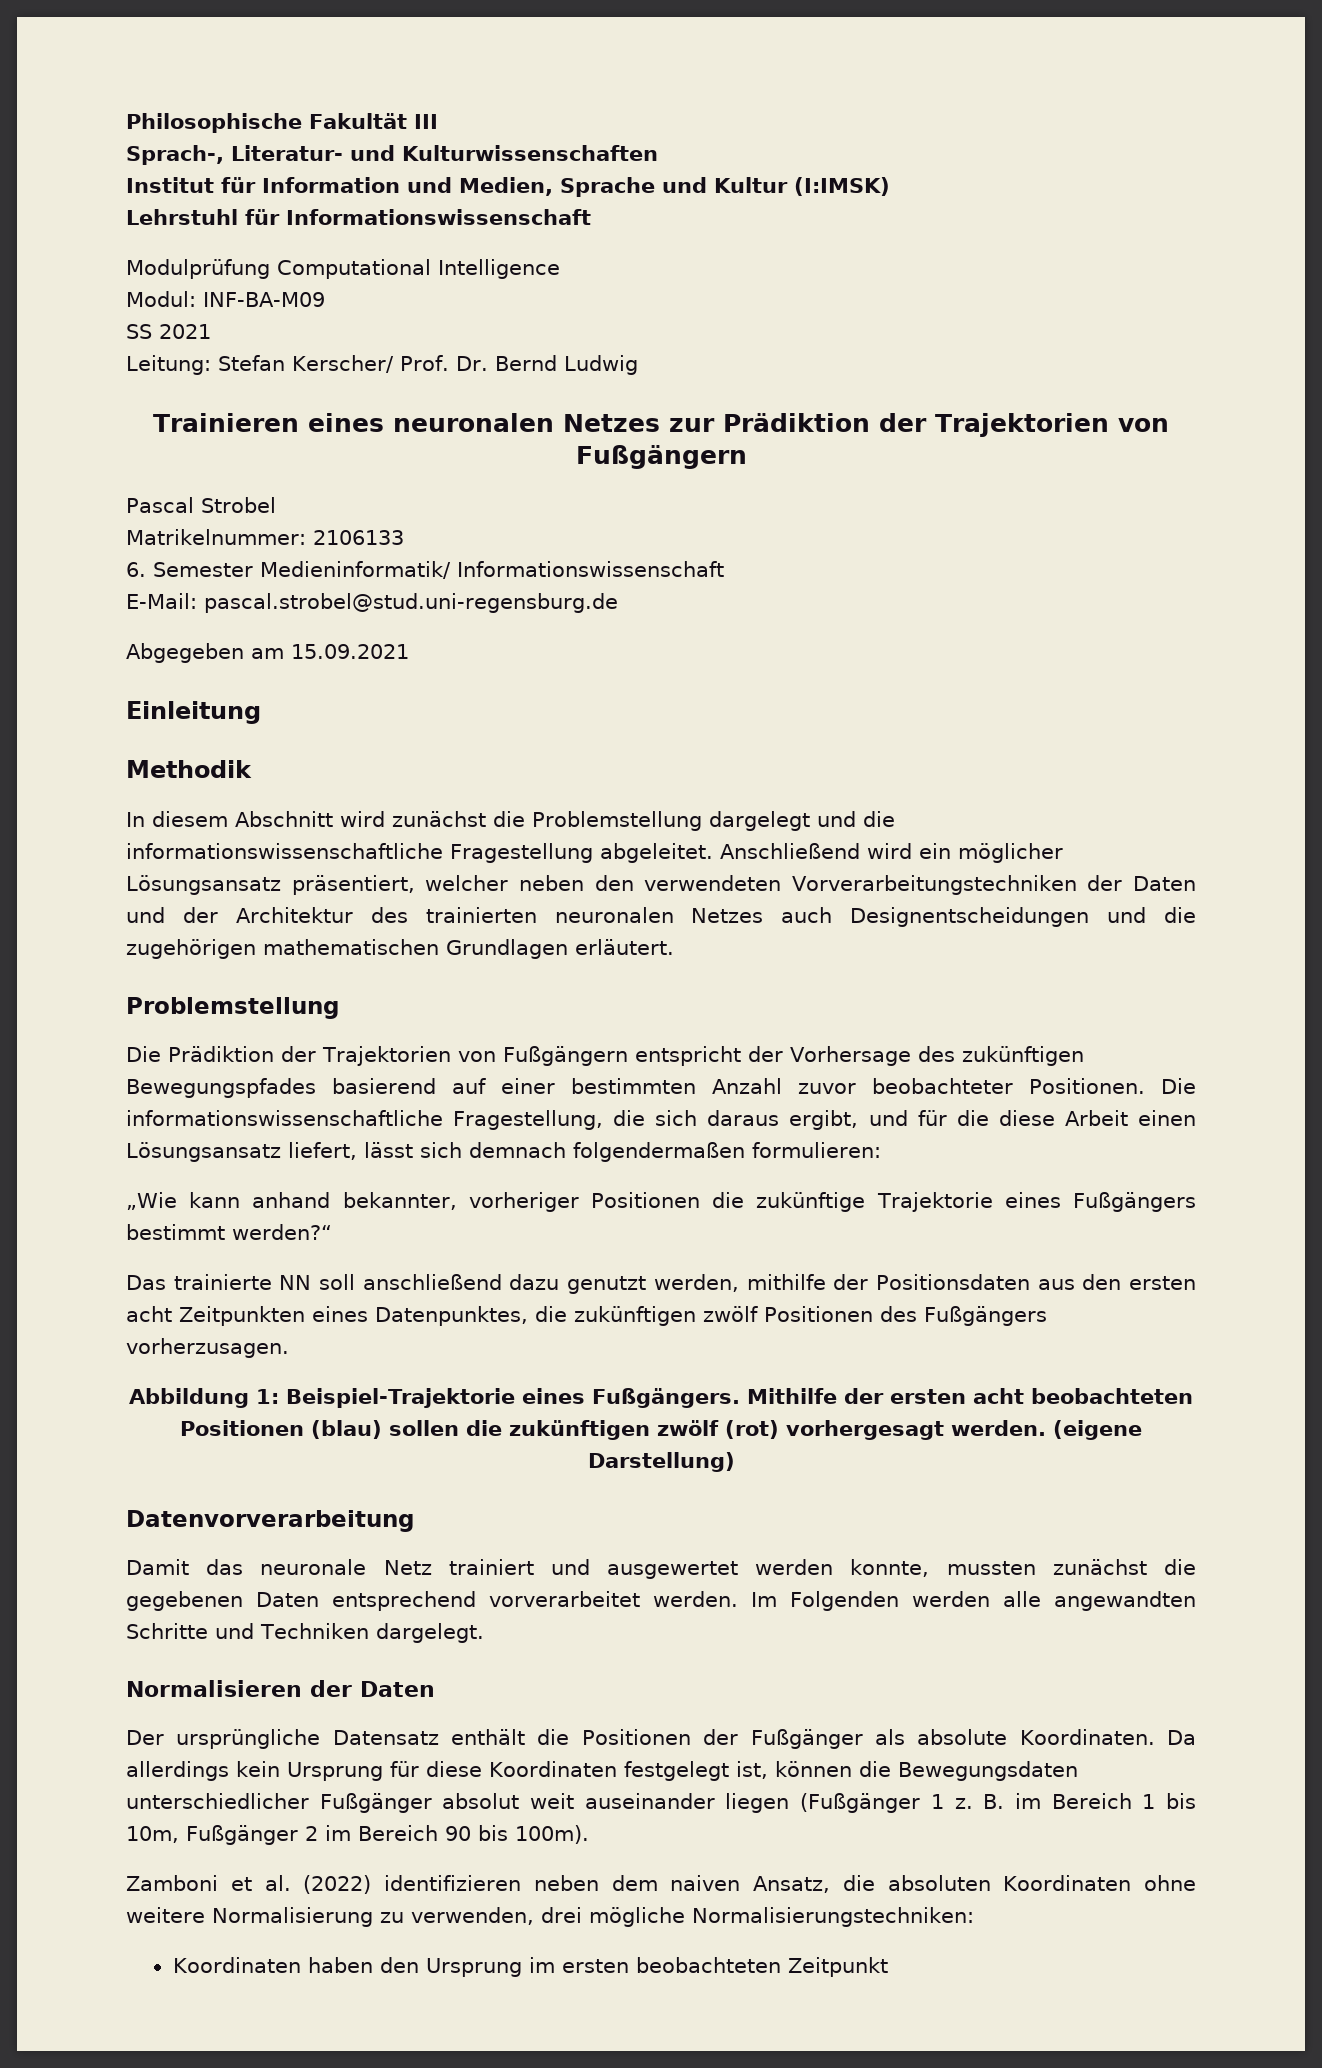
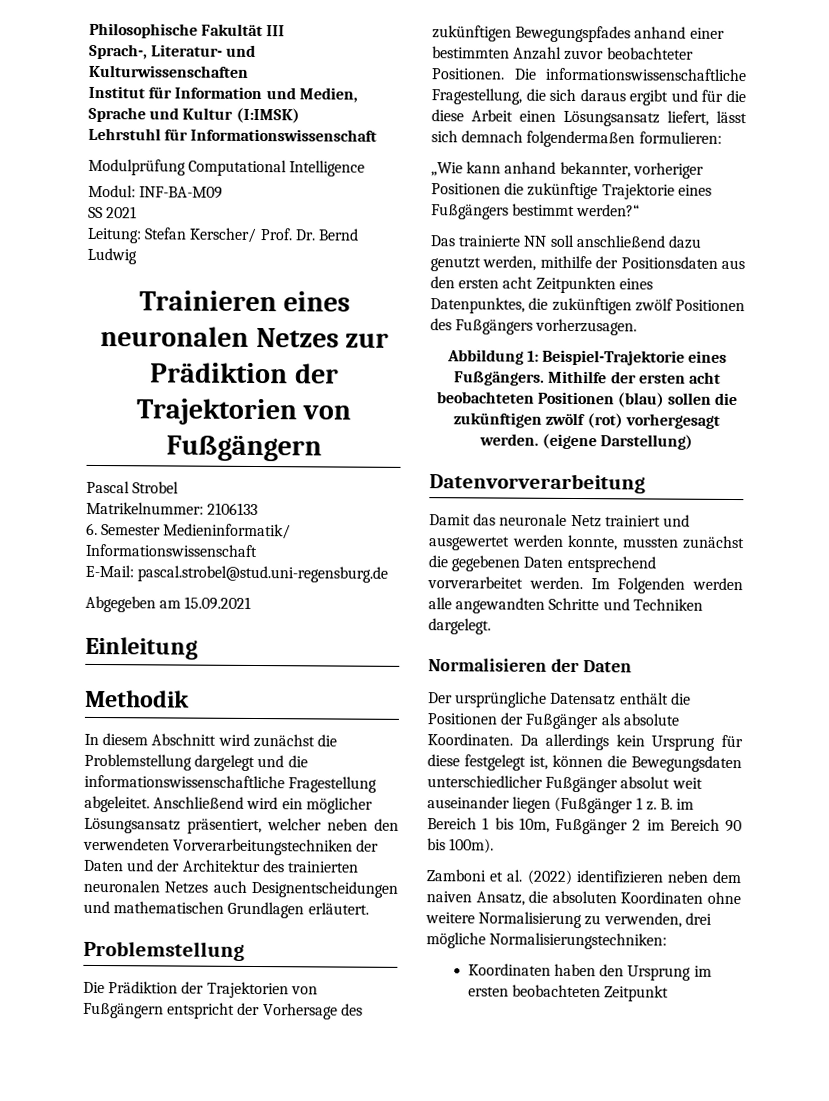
- Anschließend wird ein möglicher Lösungsansatz präsentiert, welcher neben den verwendeten Vorverarbeitungstechniken der Daten und der Architektur des trainierten neuronalen Netzes auch Designentscheidungen und die zugehörigen mathematischen Grundlagen erläutert.
+ Anschließend wird ein möglicher Lösungsansatz präsentiert, welcher neben den verwendeten Vorverarbeitungstechniken der Daten und der Architektur des trainierten neuronalen Netzes auch Designentscheidungen und mathematischen Grundlagen erläutert.
- Die Prädiktion der Trajektorien von Fußgängern entspricht der Vorhersage des zukünftigen Bewegungspfades basierend auf einer bestimmten Anzahl zuvor beobachteter Positionen.
+ Die Prädiktion der Trajektorien von Fußgängern entspricht der Vorhersage des zukünftigen Bewegungspfades anhand einer bestimmten Anzahl zuvor beobachteter Positionen.
- Die informationswissenschaftliche Fragestellung, die sich daraus ergibt, und für die diese Arbeit einen Lösungsansatz liefert, lässt sich demnach folgendermaßen formulieren:
+ Die informationswissenschaftliche Fragestellung, die sich daraus ergibt und für die diese Arbeit einen Lösungsansatz liefert, lässt sich demnach folgendermaßen formulieren:
- Da allerdings kein Ursprung für diese Koordinaten festgelegt ist, können die Bewegungsdaten unterschiedlicher Fußgänger absolut weit auseinander liegen (Fußgänger 1 z.
+ Da allerdings kein Ursprung für diese festgelegt ist, können die Bewegungsdaten unterschiedlicher Fußgänger absolut weit auseinander liegen (Fußgänger 1 z.

